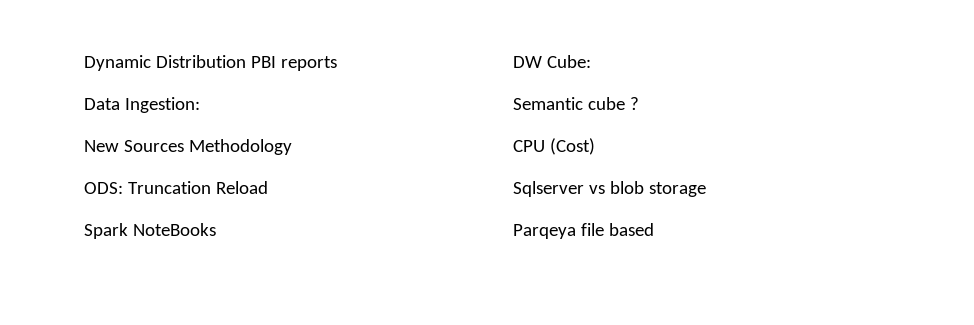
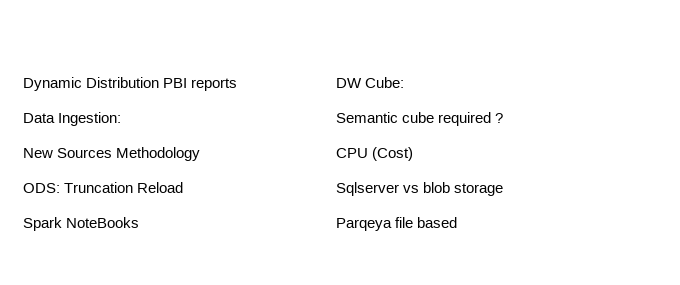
- Semantic cube ?
+ Semantic cube required ?

